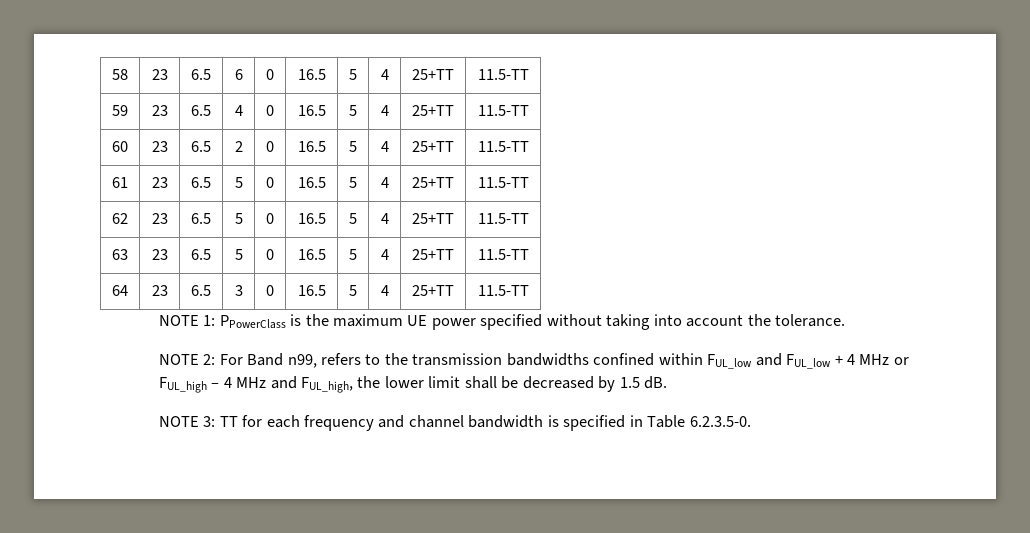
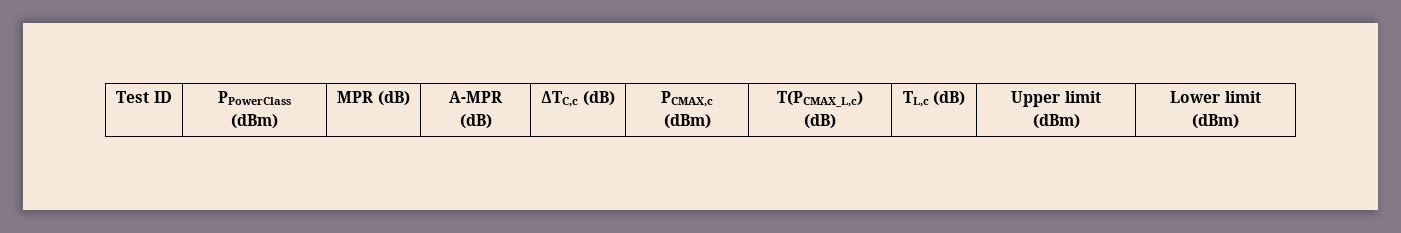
- 58 | 23 | 6.5 | 6 | 0 | 16.5 | 5 | 4 | 25+TT | 11.5-TT
- 59 | 23 | 6.5 | 4 | 0 | 16.5 | 5 | 4 | 25+TT | 11.5-TT
- 60 | 23 | 6.5 | 2 | 0 | 16.5 | 5 | 4 | 25+TT | 11.5-TT
- 61 | 23 | 6.5 | 5 | 0 | 16.5 | 5 | 4 | 25+TT | 11.5-TT
- 62 | 23 | 6.5 | 5 | 0 | 16.5 | 5 | 4 | 25+TT | 11.5-TT
- 63 | 23 | 6.5 | 5 | 0 | 16.5 | 5 | 4 | 25+TT | 11.5-TT
- 64 | 23 | 6.5 | 3 | 0 | 16.5 | 5 | 4 | 25+TT | 11.5-TT
- NOTE 1: PPowerClass is the maximum UE power specified without taking into account the tolerance.
- NOTE 2: For Band n99, refers to the transmission bandwidths confined within FUL_low and FUL_low + 4 MHz or FUL_high – 4 MHz and FUL_high, the lower limit shall be decreased by 1.5 dB.
- NOTE 3: TT for each frequency and channel bandwidth is specified in Table 6.2.3.5-0.
+ Test ID | PPowerClass (dBm) | MPR (dB) | A-MPR (dB) | ΔTC,c (dB) | PCMAX,c (dBm) | T(PCMAX_L,c) (dB) | TL,c (dB) | Upper limit (dBm) | Lower limit (dBm)

